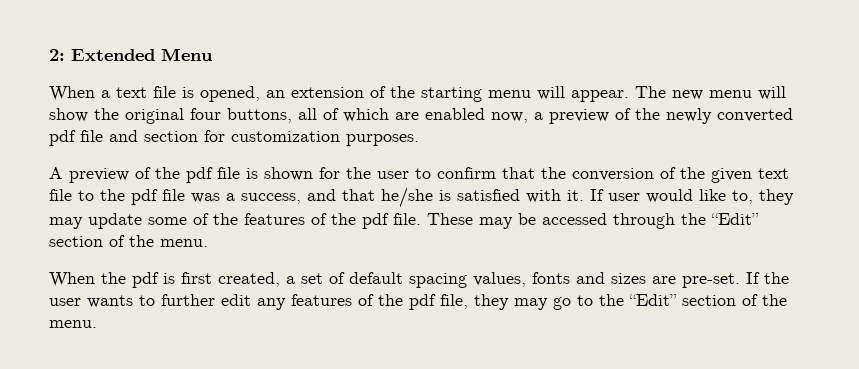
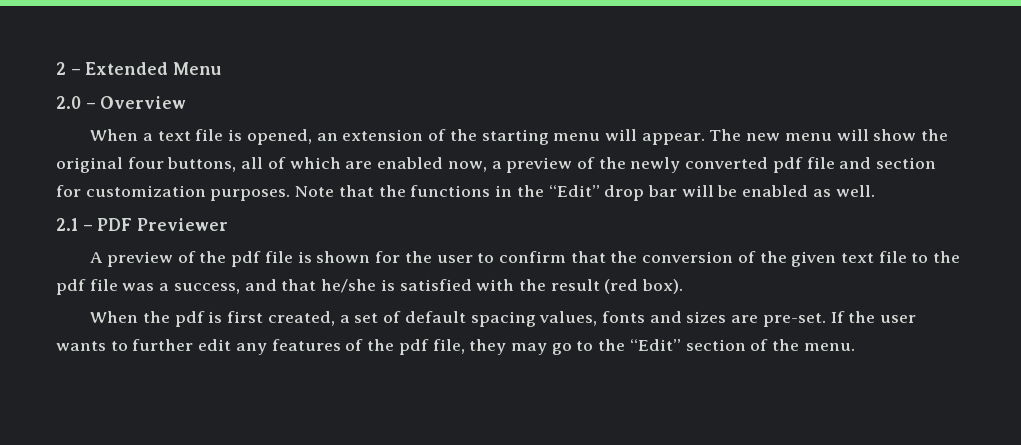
- 2: Extended Menu
+ 2 – Extended Menu
+ 2.0 – Overview
+ Note that the functions in the “Edit” drop bar will be enabled as well.
+ 2.1 – PDF Previewer
- A preview of the pdf file is shown for the user to confirm that the conversion of the given text file to the pdf file was a success, and that he/she is satisfied with it. If user would like to, they may update some of the features of the pdf file. These may be accessed through the “Edit” section of the menu.
+ A preview of the pdf file is shown for the user to confirm that the conversion of the given text file to the pdf file was a success, and that he/she is satisfied with the result (red box).

